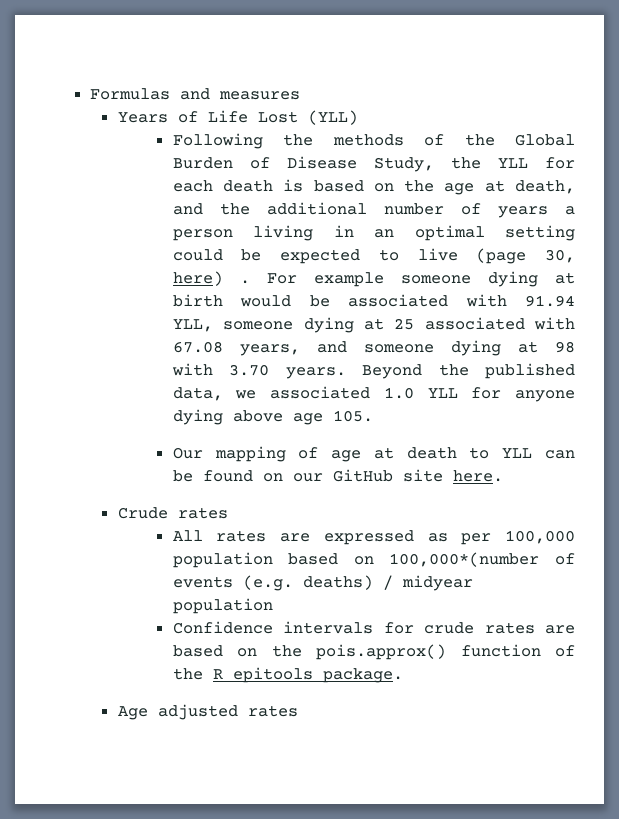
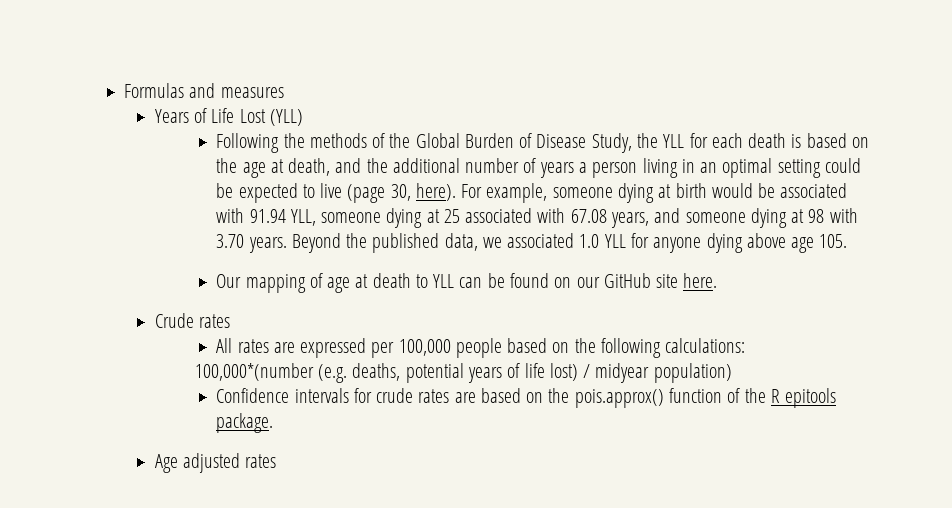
- Following the methods of the Global Burden of Disease Study, the YLL for each death is based on the age at death, and the additional number of years a person living in an optimal setting could be expected to live (page 30, here) . For example someone dying at birth would be associated with 91.94 YLL, someone dying at 25 associated with 67.08 years, and someone dying at 98 with 3.70 years.
+ Following the methods of the Global Burden of Disease Study, the YLL for each death is based on the age at death, and the additional number of years a person living in an optimal setting could be expected to live (page 30, here). For example, someone dying at birth would be associated with 91.94 YLL, someone dying at 25 associated with 67.08 years, and someone dying at 98 with 3.70 years.
- All rates are expressed as per 100,000 population based on 100,000*(number of events (e.g. deaths) / midyear population
+ All rates are expressed per 100,000 people based on the following calculations:
+ 100,000*(number (e.g. deaths, potential years of life lost) / midyear population)

